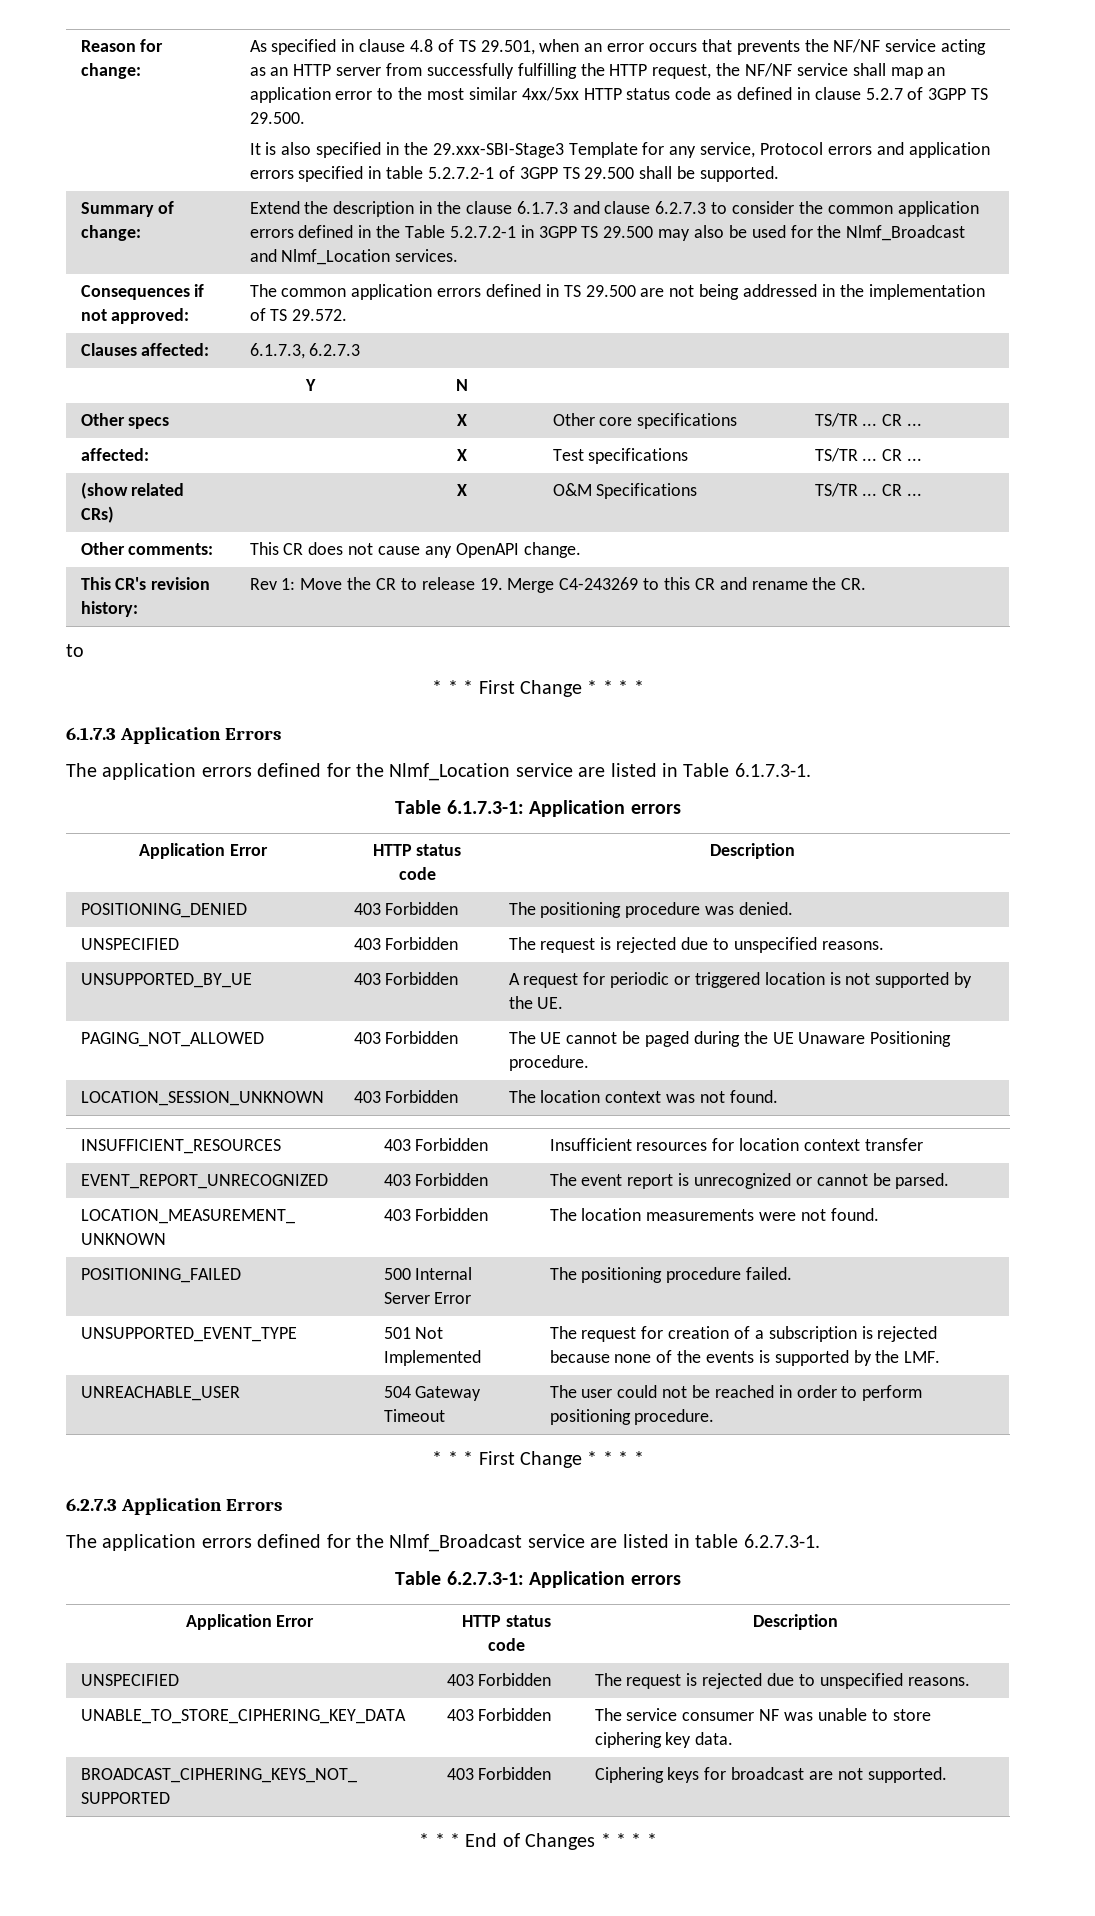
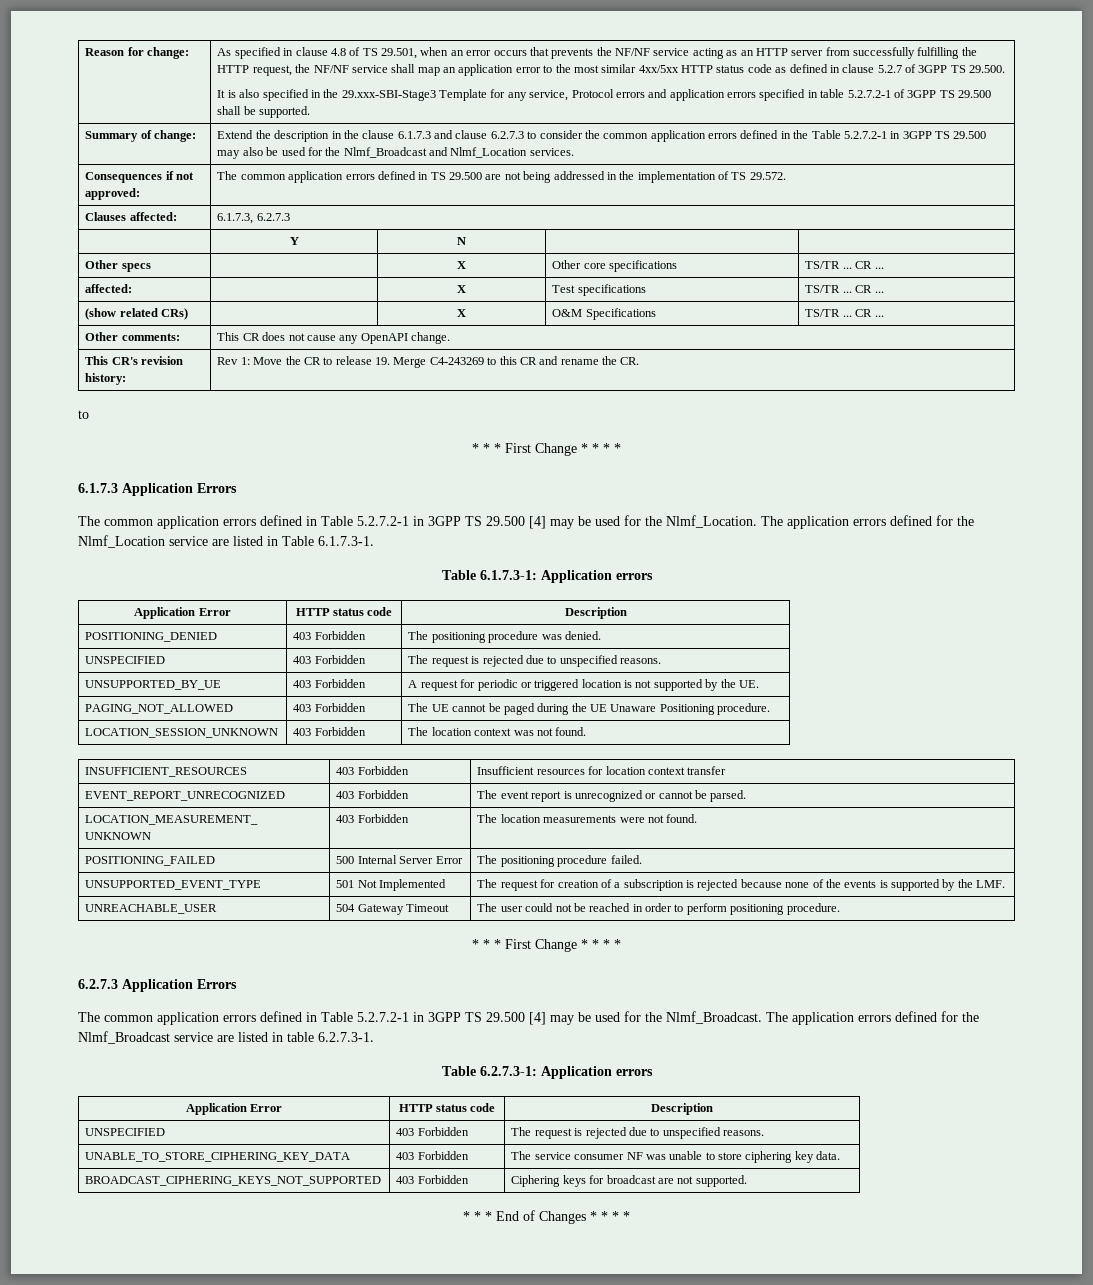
- The application errors defined for the Nlmf_Location service are listed in Table 6.1.7.3-1.
+ The common application errors defined in Table 5.2.7.2-1 in 3GPP TS 29.500 [4] may be used for the Nlmf_Location. The application errors defined for the Nlmf_Location service are listed in Table 6.1.7.3-1.
- The application errors defined for the Nlmf_Broadcast service are listed in table 6.2.7.3-1.
+ The common application errors defined in Table 5.2.7.2-1 in 3GPP TS 29.500 [4] may be used for the Nlmf_Broadcast. The application errors defined for the Nlmf_Broadcast service are listed in table 6.2.7.3-1.

